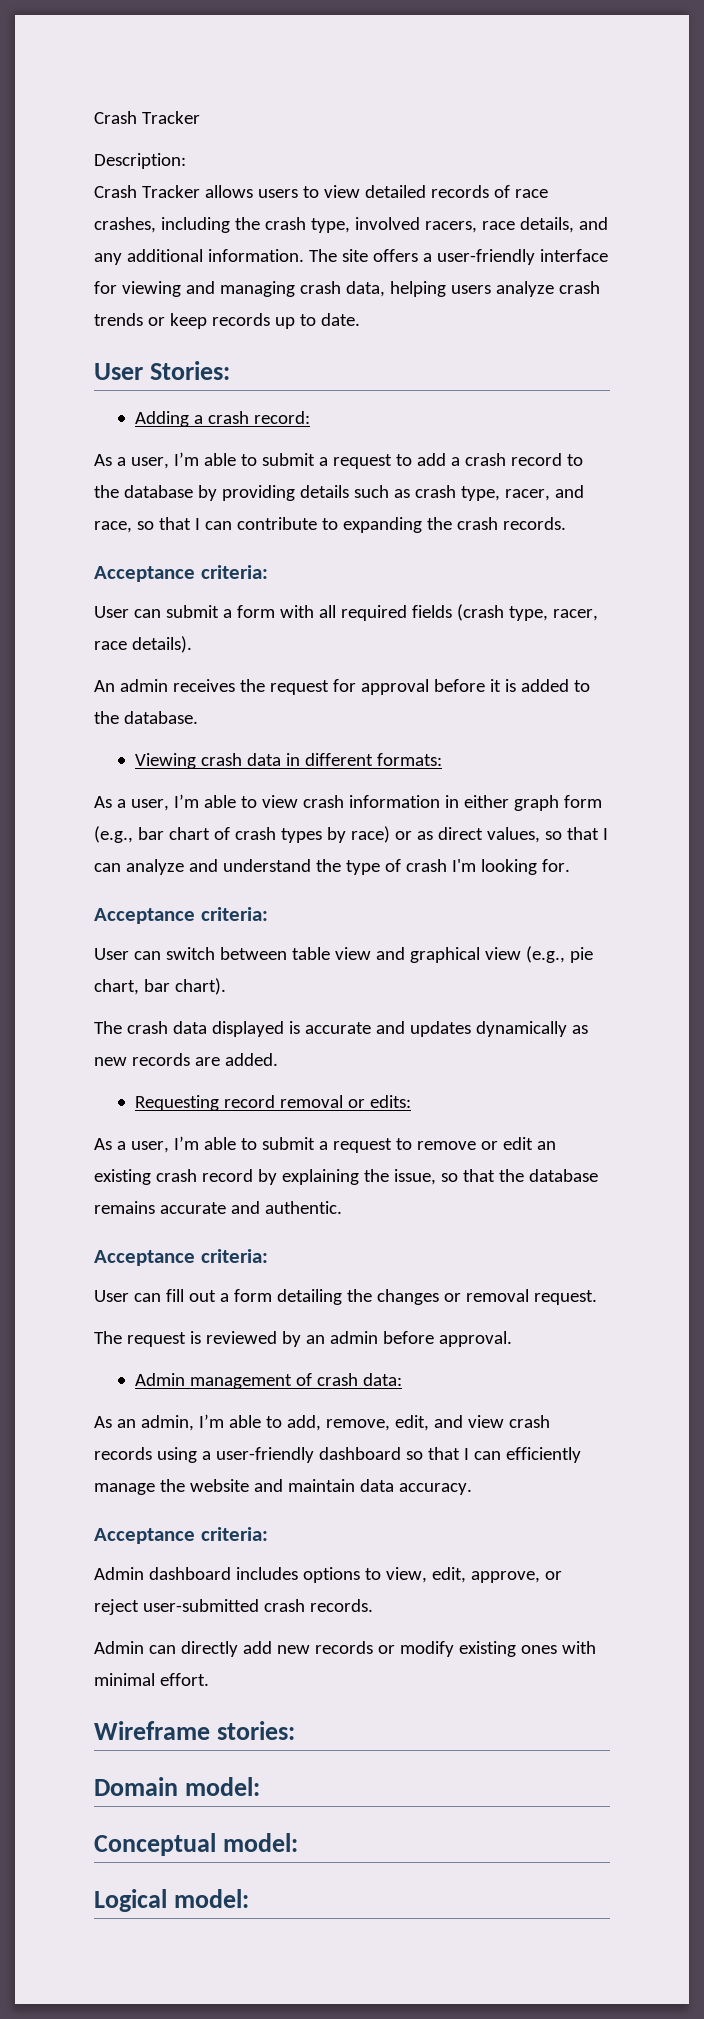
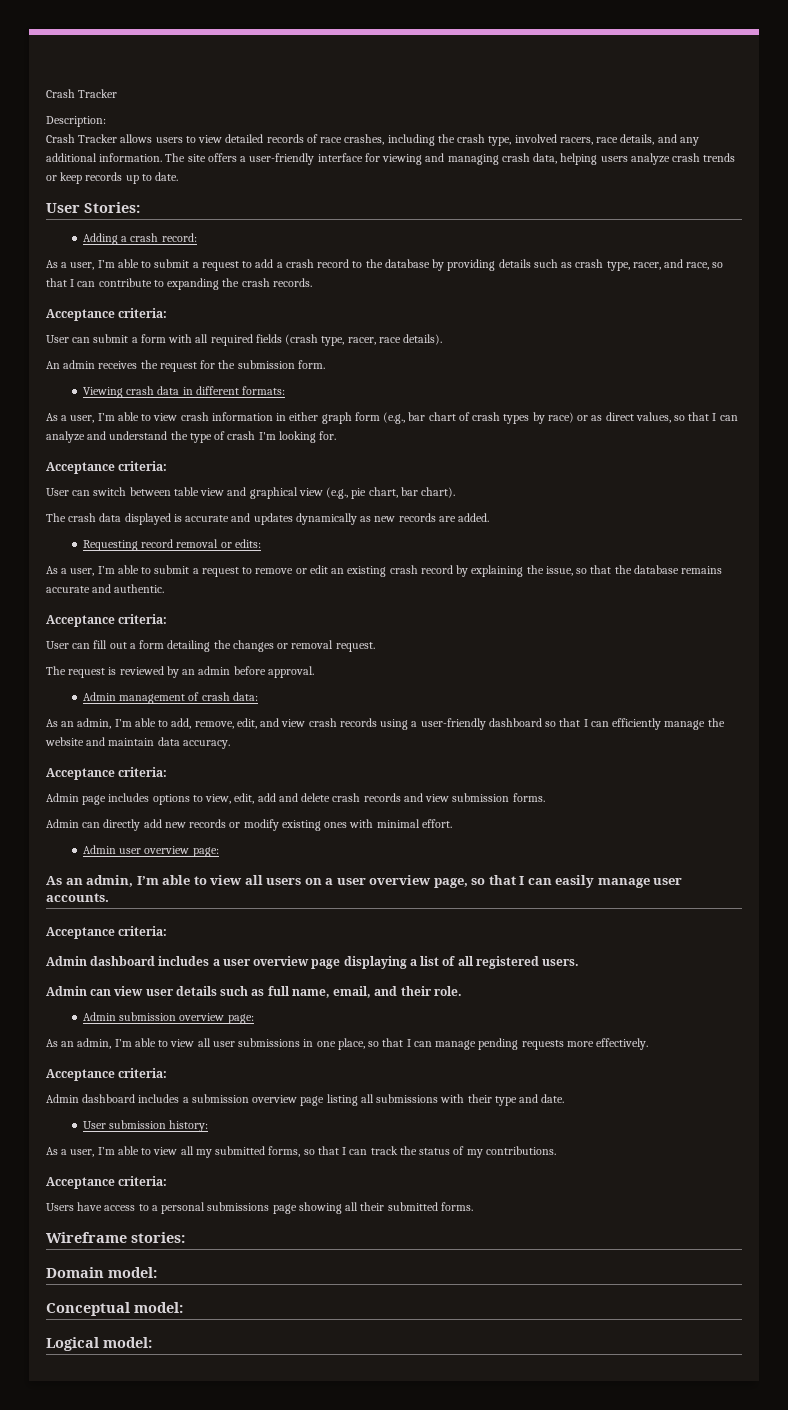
- An admin receives the request for approval before it is added to the database.
+ An admin receives the request for the submission form.
- Admin dashboard includes options to view, edit, approve, or reject user-submitted crash records.
+ Admin page includes options to view, edit, add and delete crash records and view submission forms.
+ Admin user overview page:
+ As an admin, I’m able to view all users on a user overview page, so that I can easily manage user accounts.
+ Acceptance criteria:
+ Admin dashboard includes a user overview page displaying a list of all registered users.
+ Admin can view user details such as full name, email, and their role.
+ Admin submission overview page:
+ As an admin, I’m able to view all user submissions in one place, so that I can manage pending requests more effectively.
+ Acceptance criteria:
+ Admin dashboard includes a submission overview page listing all submissions with their type and date.
+ User submission history:
+ As a user, I’m able to view all my submitted forms, so that I can track the status of my contributions.
+ Acceptance criteria:
+ Users have access to a personal submissions page showing all their submitted forms.

